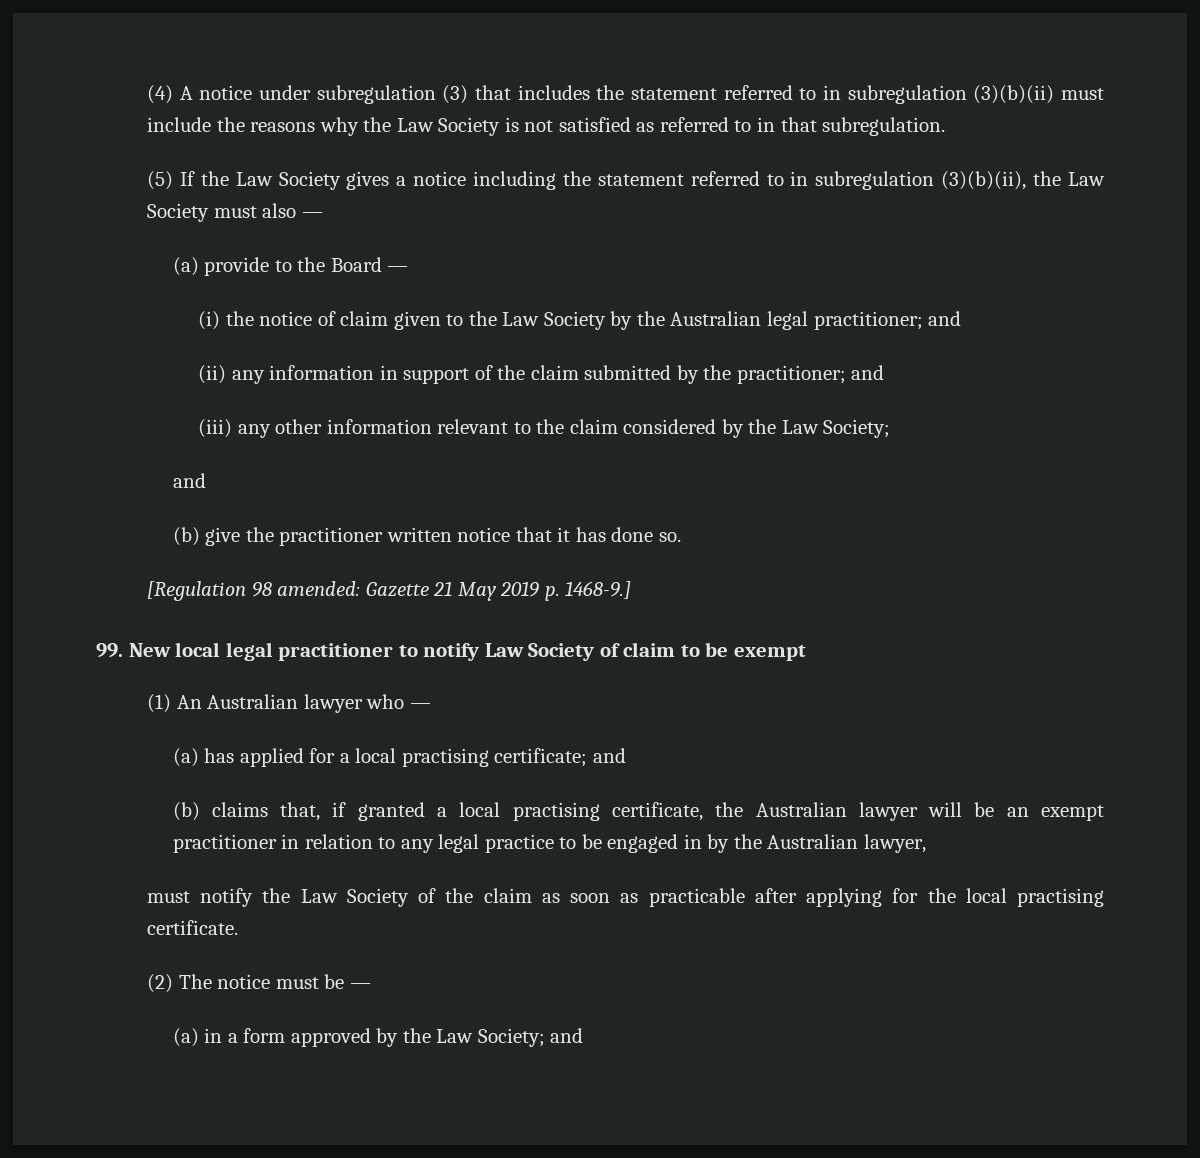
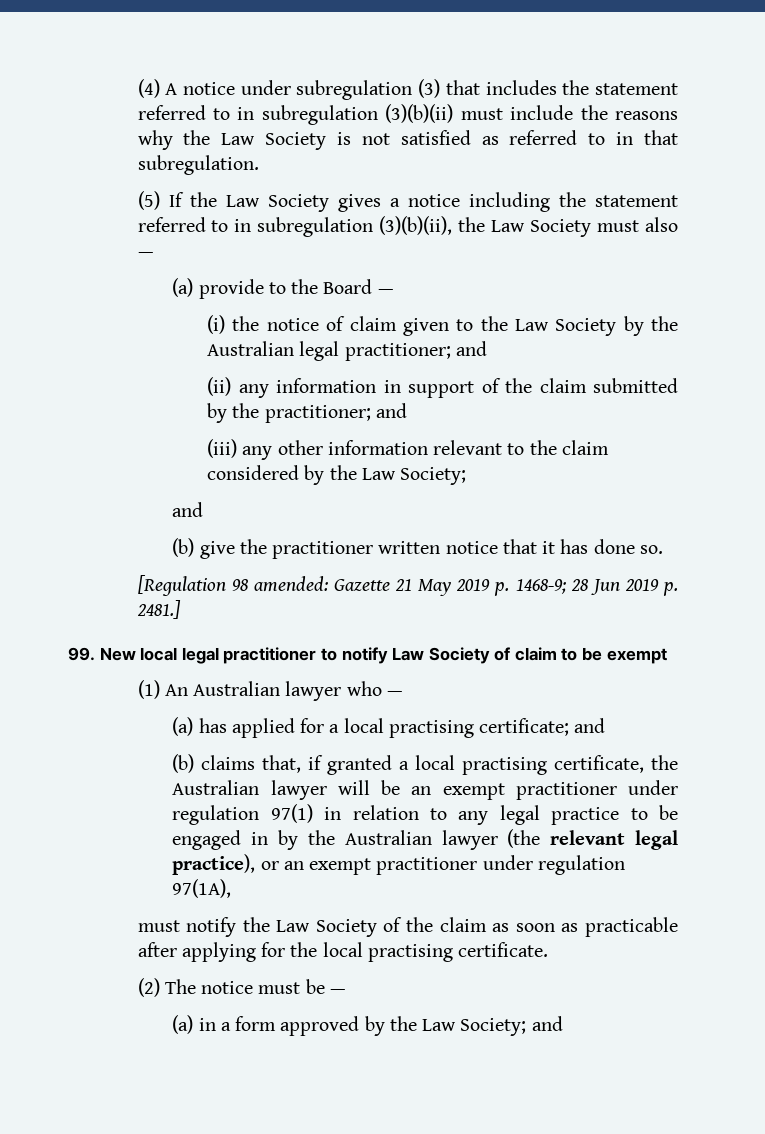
- [Regulation 98 amended: Gazette 21 May 2019 p. 1468-9.]
+ [Regulation 98 amended: Gazette 21 May 2019 p. 1468-9; 28 Jun 2019 p. 2481.]
- (b) claims that, if granted a local practising certificate, the Australian lawyer will be an exempt practitioner in relation to any legal practice to be engaged in by the Australian lawyer,
+ (b) claims that, if granted a local practising certificate, the Australian lawyer will be an exempt practitioner under regulation 97(1) in relation to any legal practice to be engaged in by the Australian lawyer (the relevant legal practice), or an exempt practitioner under regulation 97(1A),

